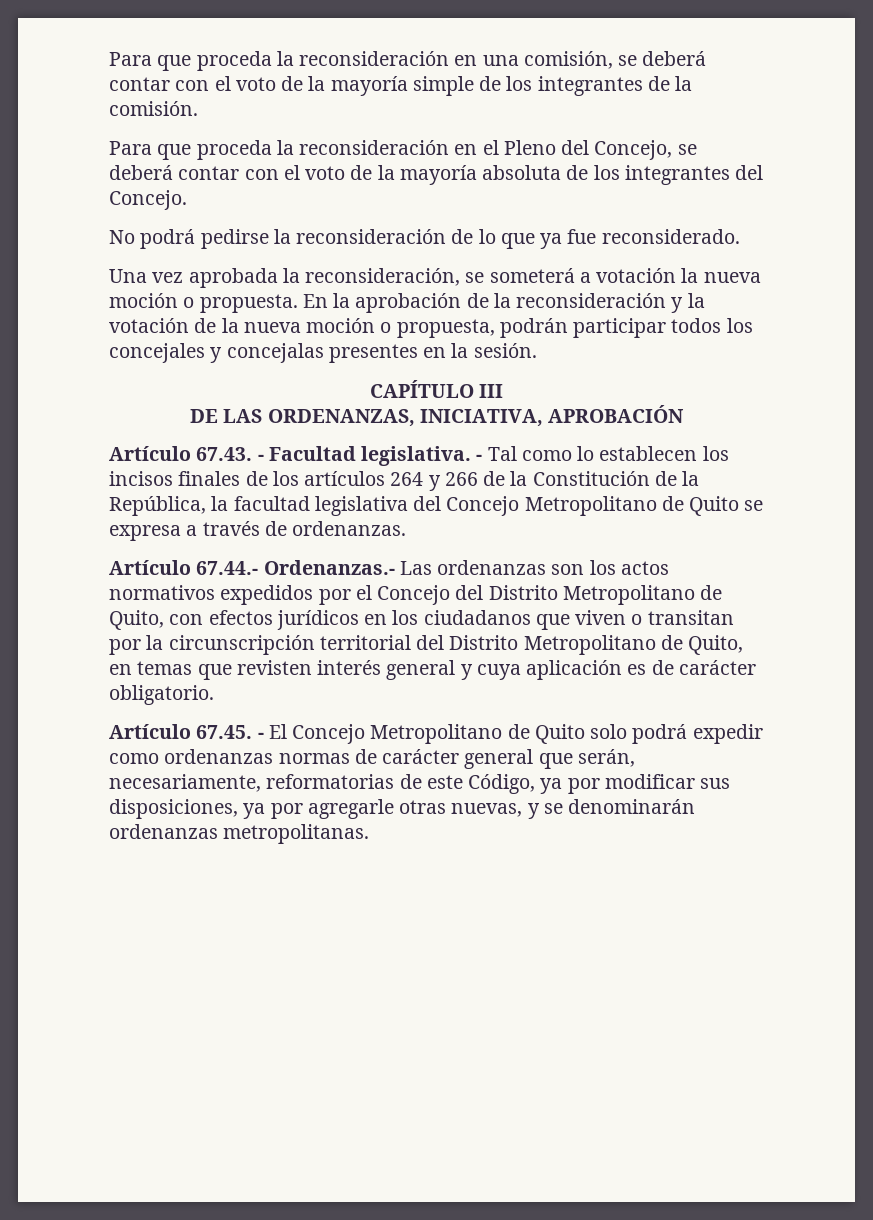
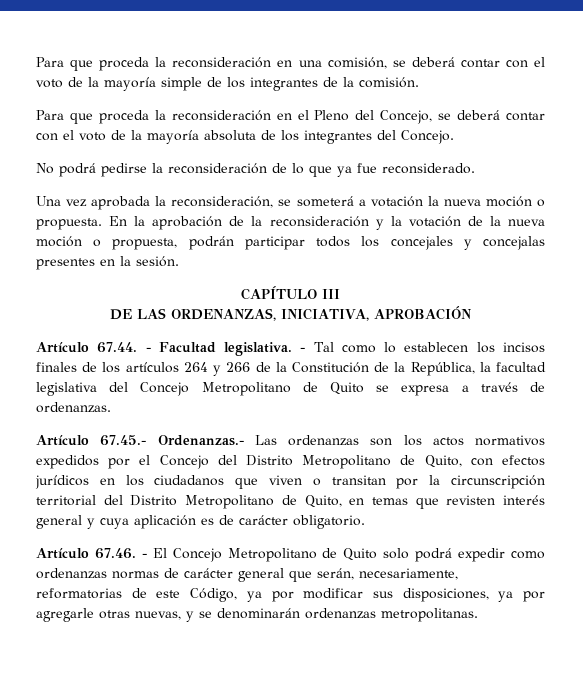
- Artículo 67.43. - Facultad legislativa.
+ Artículo 67.44. - Facultad legislativa.
- Artículo 67.44.- Ordenanzas.- Las ordenanzas son los actos normativos expedidos por el Concejo del Distrito Metropolitano de Quito, con efectos jurídicos en los ciudadanos que viven o transitan por la circunscripción territorial del Distrito Metropolitano de Quito, en temas que revisten interés general y cuya aplicación es de carácter obligatorio.
+ Artículo 67.45.- Ordenanzas.- Las ordenanzas son los actos normativos expedidos por el Concejo del Distrito Metropolitano de Quito, con efectos jurídicos en los ciudadanos que viven o transitan por la circunscripción territorial del Distrito Metropolitano de Quito, en temas que revisten interés general y cuya aplicación es de carácter obligatorio.
- Artículo 67.45. - El Concejo Metropolitano de Quito solo podrá expedir como ordenanzas normas de carácter general que serán, necesariamente, reformatorias de este Código, ya por modificar sus disposiciones, ya por agregarle otras nuevas, y se denominarán ordenanzas metropolitanas.
+ Artículo 67.46. - El Concejo Metropolitano de Quito solo podrá expedir como ordenanzas normas de carácter general que serán, necesariamente, reformatorias de este Código, ya por modificar sus disposiciones, ya por agregarle otras nuevas, y se denominarán ordenanzas metropolitanas.

